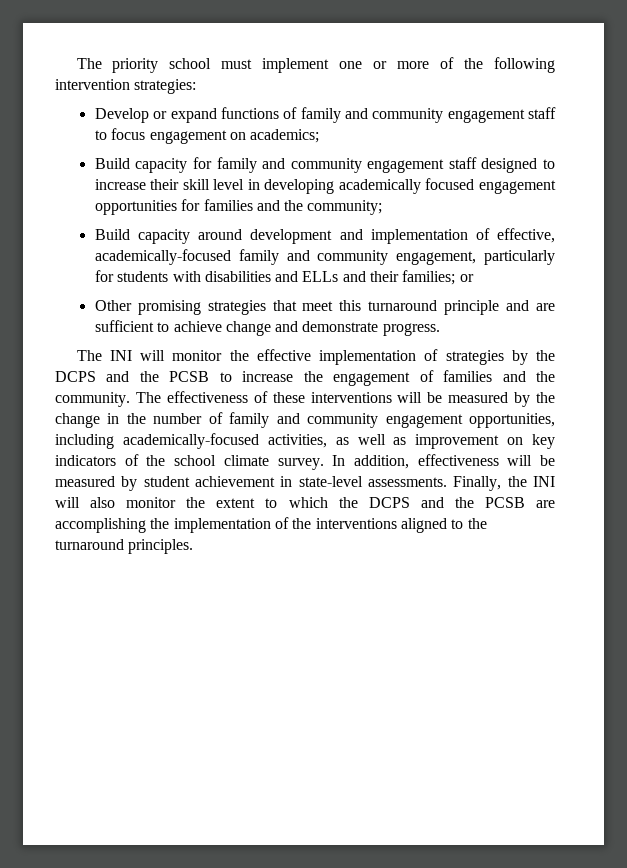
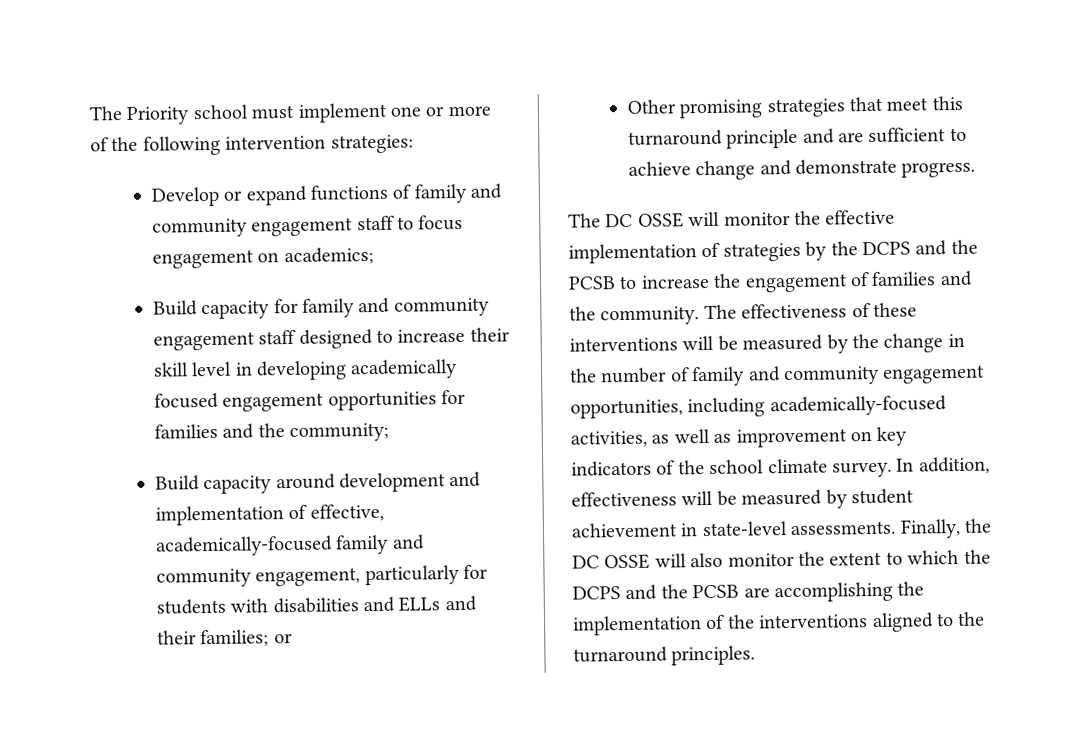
- The priority school must implement one or more of the following intervention strategies:
+ The Priority school must implement one or more of the following intervention strategies:
- The INI will monitor the effective implementation of strategies by the DCPS and the PCSB to increase the engagement of families and the community.
+ The DC OSSE will monitor the effective implementation of strategies by the DCPS and the PCSB to increase the engagement of families and the community.
- Finally, the INI will also monitor the extent to which the DCPS and the PCSB are accomplishing the implementation of the interventions aligned to the turnaround principles.
+ Finally, the DC OSSE will also monitor the extent to which the DCPS and the PCSB are accomplishing the implementation of the interventions aligned to the turnaround principles.

